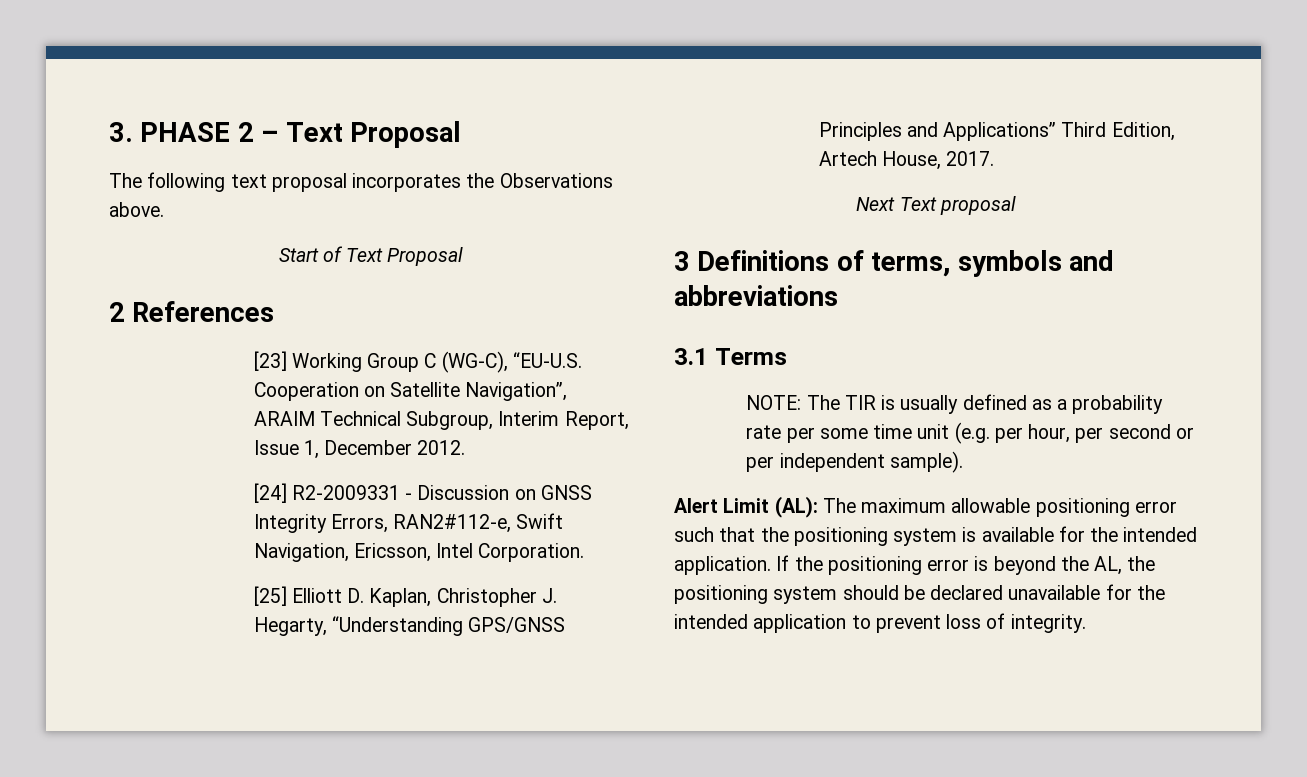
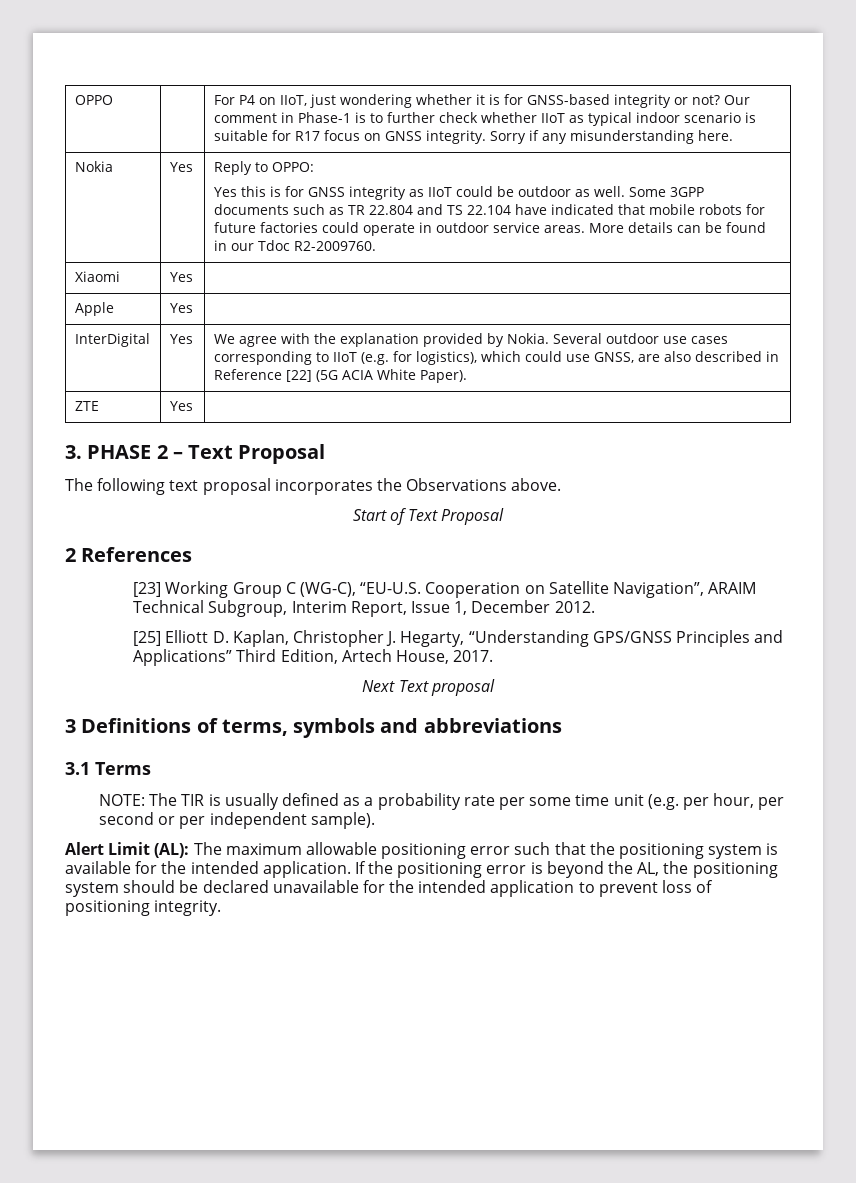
+ OPPO | | For P4 on IIoT, just wondering whether it is for GNSS-based integrity or not? Our comment in Phase-1 is to further check whether IIoT as typical indoor scenario is suitable for R17 focus on GNSS integrity. Sorry if any misunderstanding here.
+ Nokia | Yes | Reply to OPPO:
+ Yes this is for GNSS integrity as IIoT could be outdoor as well. Some 3GPP documents such as TR 22.804 and TS 22.104 have indicated that mobile robots for future factories could operate in outdoor service areas. More details can be found in our Tdoc R2-2009760.
+ Xiaomi | Yes |
+ Apple | Yes |
+ InterDigital | Yes | We agree with the explanation provided by Nokia. Several outdoor use cases corresponding to IIoT (e.g. for logistics), which could use GNSS, are also described in Reference [22] (5G ACIA White Paper).
+ ZTE | Yes |
- [24] R2-2009331 - Discussion on GNSS Integrity Errors, RAN2#112-e, Swift Navigation, Ericsson, Intel Corporation.
- If the positioning error is beyond the AL, the positioning system should be declared unavailable for the intended application to prevent loss of integrity.
+ If the positioning error is beyond the AL, the positioning system should be declared unavailable for the intended application to prevent loss of positioning integrity.

